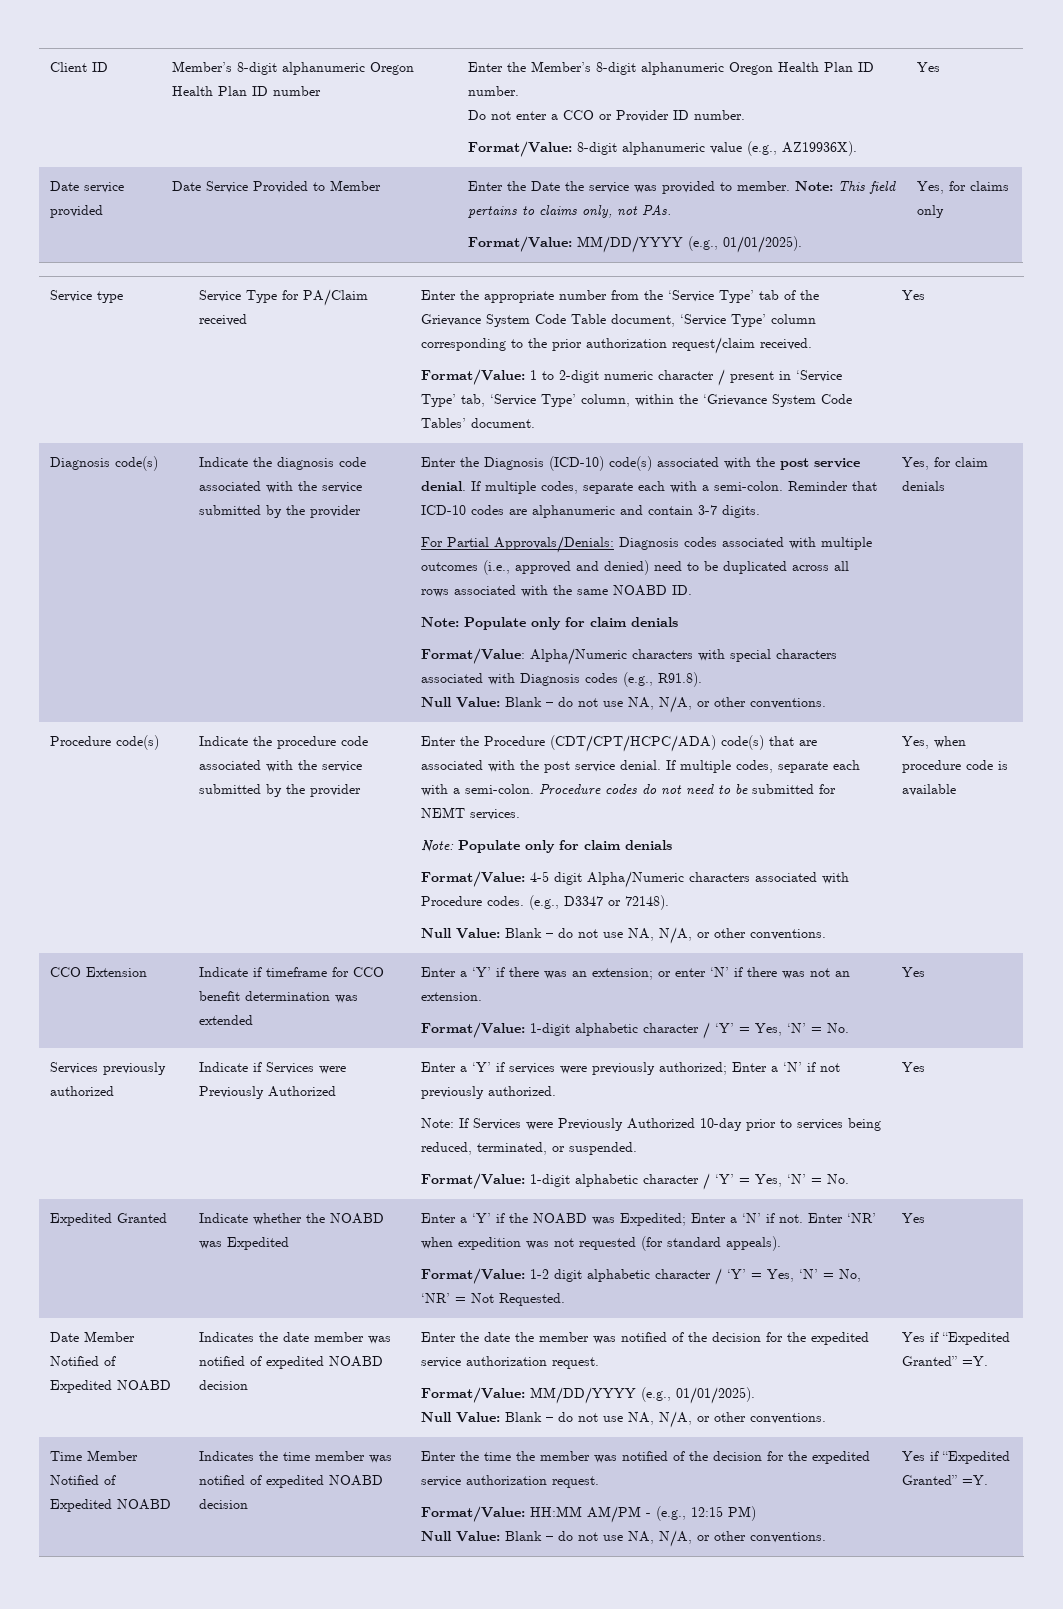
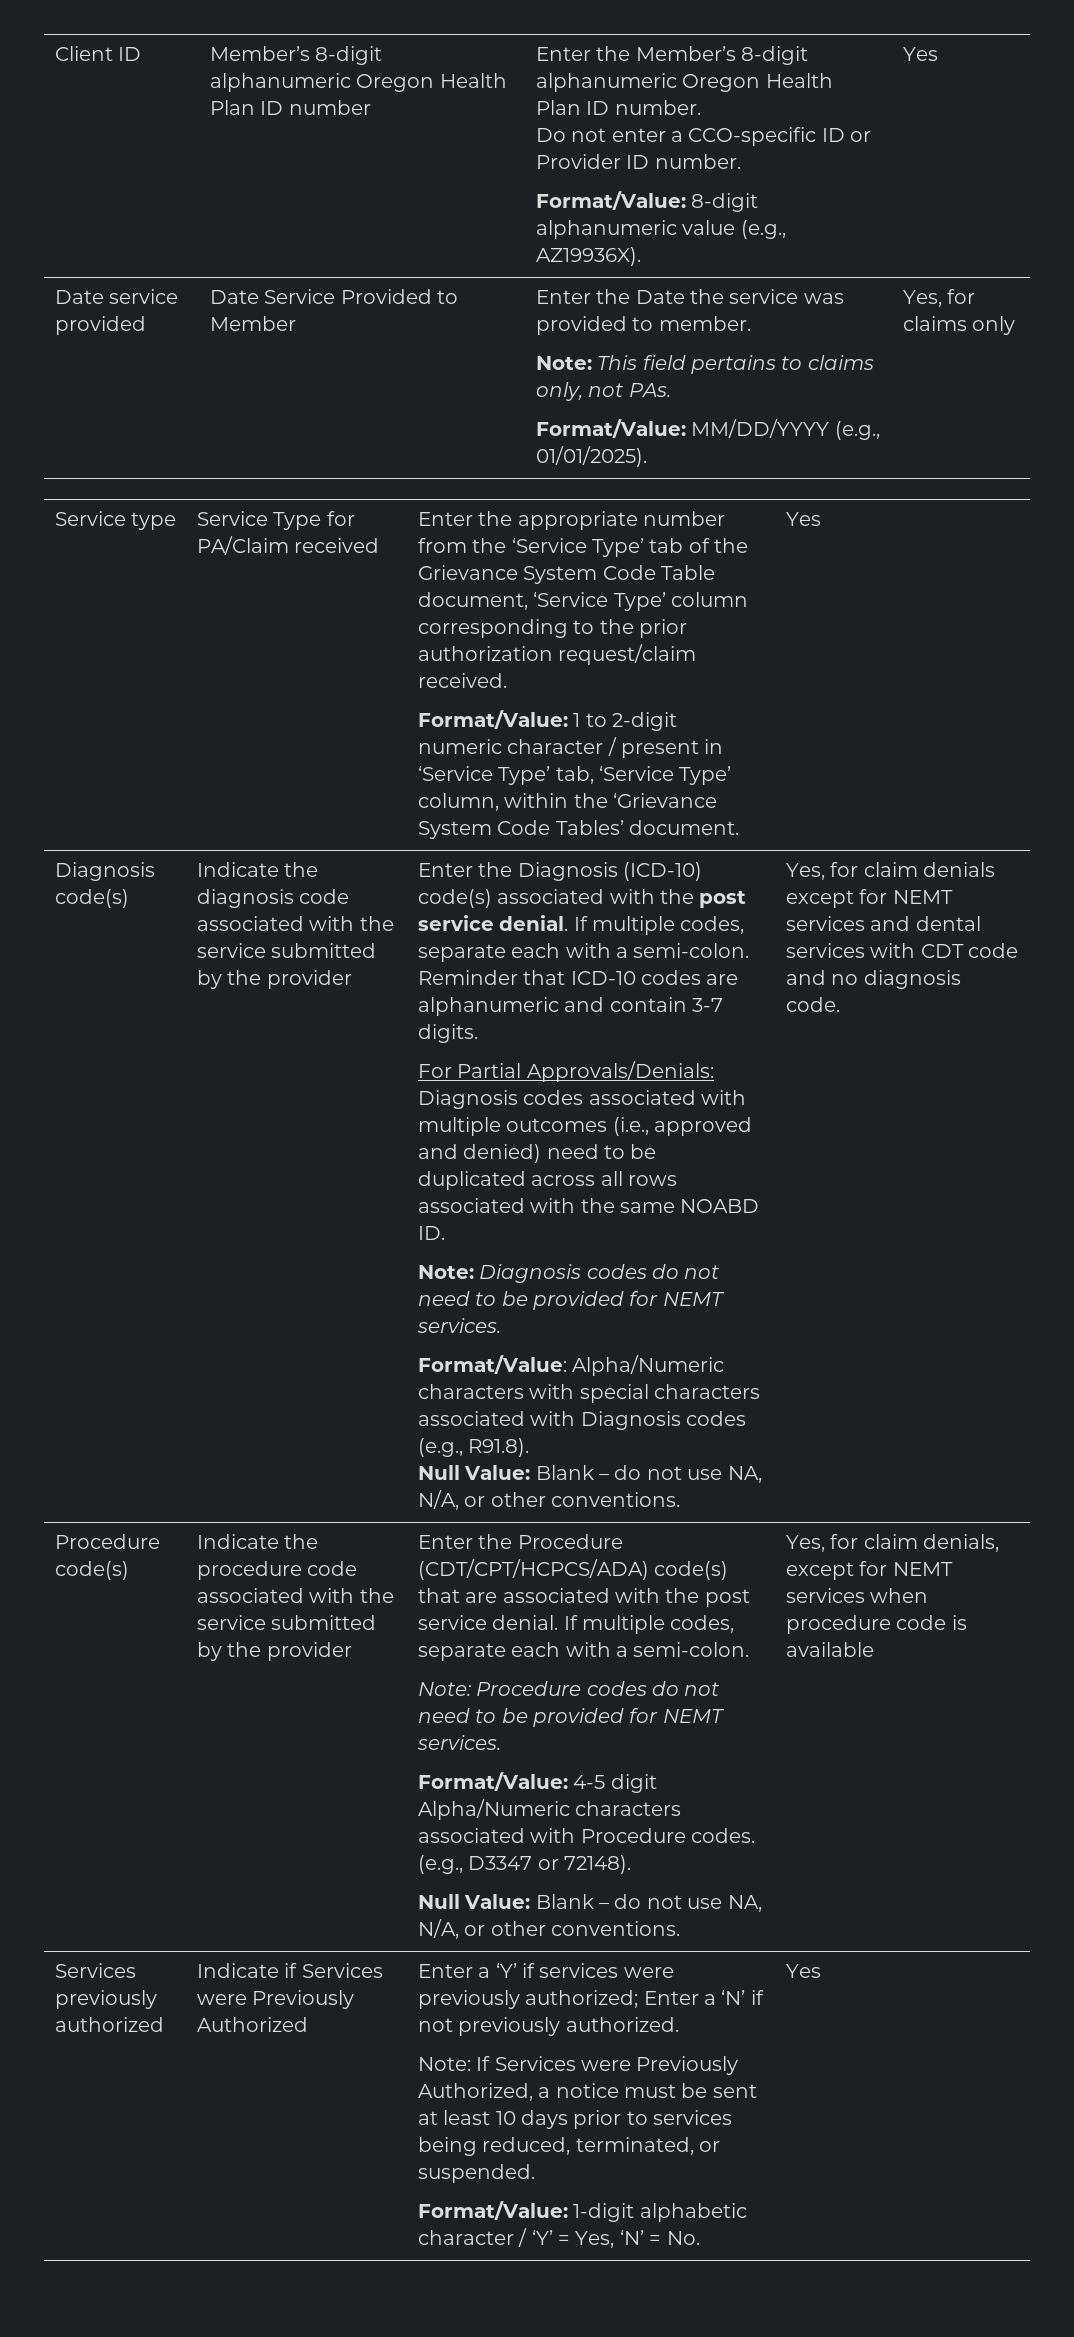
  Client ID | Member’s 8-digit alphanumeric Oregon Health Plan ID number | Enter the Member’s 8-digit alphanumeric Oregon Health Plan ID number.
- Do not enter a CCO or Provider ID number.
+ Do not enter a CCO-specific ID or Provider ID number.
- Date service provided | Date Service Provided to Member | Enter the Date the service was provided to member. Note: This field pertains to claims only, not PAs.
+ Date service provided | Date Service Provided to Member | Enter the Date the service was provided to member.
+ Note: This field pertains to claims only, not PAs.
  For Partial Approvals/Denials: Diagnosis codes associated with multiple outcomes (i.e., approved and denied) need to be duplicated across all rows associated with the same NOABD ID.
- Note: Populate only for claim denials
+ Note: Diagnosis codes do not need to be provided for NEMT services.
- Yes, for claim denials
+ Yes, for claim denials except for NEMT services and dental services with CDT code and no diagnosis code.
- Enter the Procedure (CDT/CPT/HCPC/ADA) code(s) that are associated with the post service denial. If multiple codes, separate each with a semi-colon. Procedure codes do not need to be submitted for NEMT services.
- Note: Populate only for claim denials
+ Enter the Procedure (CDT/CPT/HCPCS/ADA) code(s) that are associated with the post service denial. If multiple codes, separate each with a semi-colon.
+ Note: Procedure codes do not need to be provided for NEMT services.
- Yes, when procedure code is available
+ Yes, for claim denials, except for NEMT services when procedure code is available
- CCO Extension | Indicate if timeframe for CCO benefit determination was extended | Enter a ‘Y’ if there was an extension; or enter ‘N’ if there was not an extension.
- Format/Value: 1-digit alphabetic character / ‘Y’ = Yes, ‘N’ = No. | Yes
- Note: If Services were Previously Authorized 10-day prior to services being reduced, terminated, or suspended.
+ Note: If Services were Previously Authorized, a notice must be sent at least 10 days prior to services being reduced, terminated, or suspended.
- Expedited Granted | Indicate whether the NOABD was Expedited | Enter a ‘Y’ if the NOABD was Expedited; Enter a ‘N’ if not. Enter ‘NR’ when expedition was not requested (for standard appeals).
- Format/Value: 1-2 digit alphabetic character / ‘Y’ = Yes, ‘N’ = No, ‘NR’ = Not Requested. | Yes
- Date Member Notified of Expedited NOABD | Indicates the date member was notified of expedited NOABD decision | Enter the date the member was notified of the decision for the expedited service authorization request.
- Format/Value: MM/DD/YYYY (e.g., 01/01/2025).
- Null Value: Blank – do not use NA, N/A, or other conventions. | Yes if “Expedited Granted” =Y.
- Time Member Notified of Expedited NOABD | Indicates the time member was notified of expedited NOABD decision | Enter the time the member was notified of the decision for the expedited service authorization request.
- Format/Value: HH:MM AM/PM - (e.g., 12:15 PM)
- Null Value: Blank – do not use NA, N/A, or other conventions. | Yes if “Expedited Granted” =Y.

